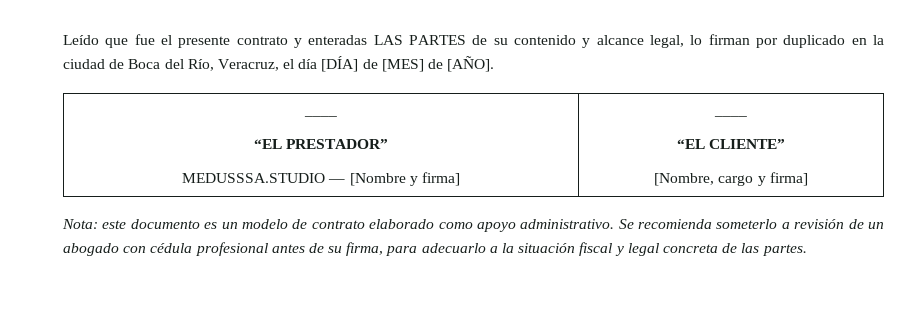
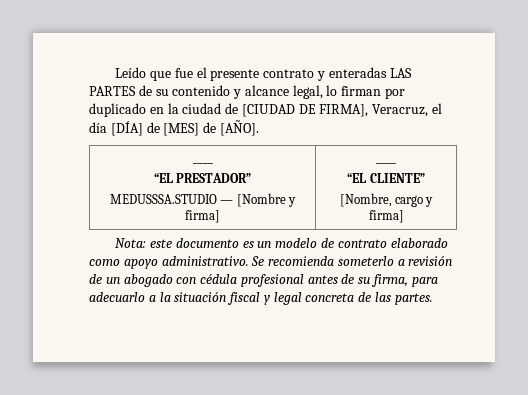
- Leído que fue el presente contrato y enteradas LAS PARTES de su contenido y alcance legal, lo firman por duplicado en la ciudad de Boca del Río, Veracruz, el día [DÍA] de [MES] de [AÑO].
+ Leído que fue el presente contrato y enteradas LAS PARTES de su contenido y alcance legal, lo firman por duplicado en la ciudad de [CIUDAD DE FIRMA], Veracruz, el día [DÍA] de [MES] de [AÑO].

